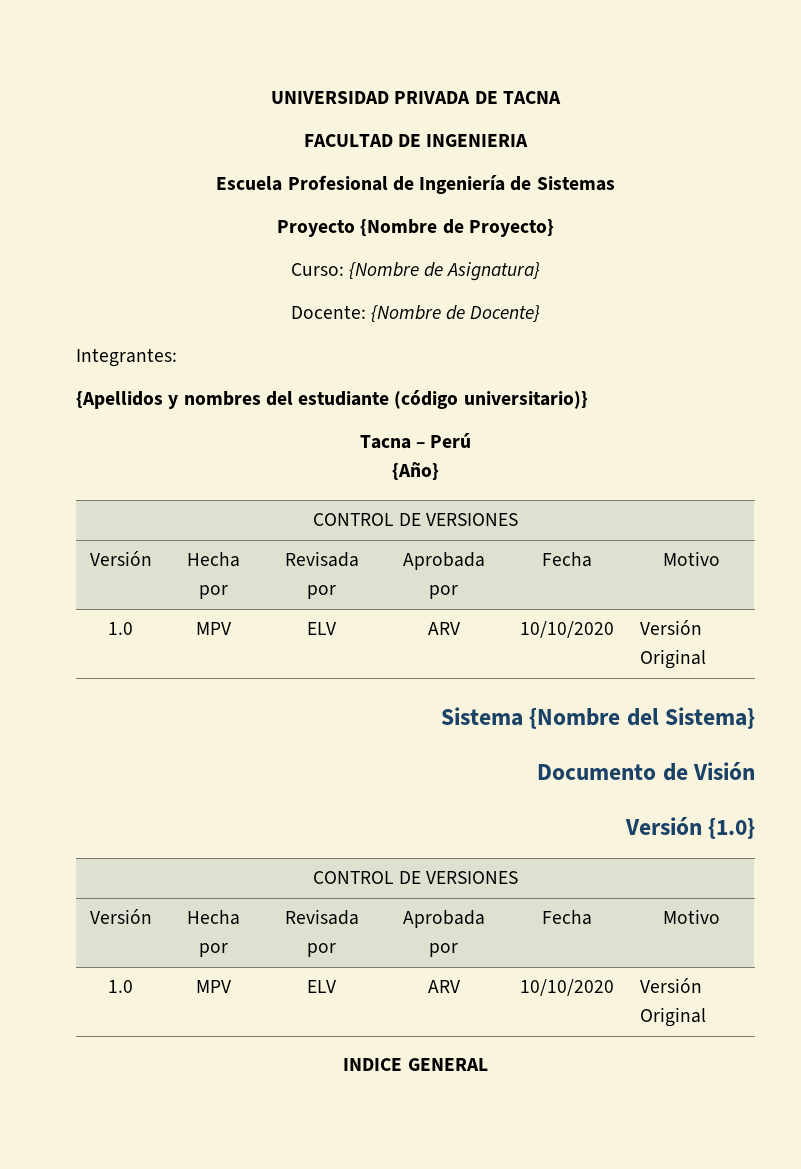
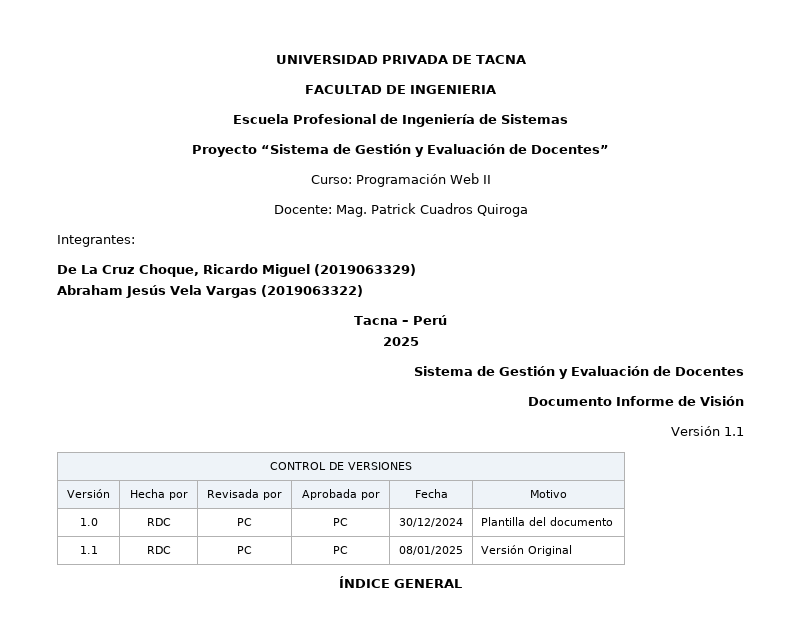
- Proyecto {Nombre de Proyecto}
- Curso: {Nombre de Asignatura}
- Docente: {Nombre de Docente}
+ Proyecto “Sistema de Gestión y Evaluación de Docentes”
+ Curso: Programación Web II
+ Docente: Mag. Patrick Cuadros Quiroga
  Integrantes:
- {Apellidos y nombres del estudiante (código universitario)}
+ De La Cruz Choque, Ricardo Miguel (2019063329)
+ Abraham Jesús Vela Vargas (2019063322)
  Tacna – Perú
- {Año}
+ 2025
+ Sistema de Gestión y Evaluación de Docentes
+ Documento Informe de Visión
+ Versión 1.1
  CONTROL DE VERSIONES
  Versión | Hecha por | Revisada por | Aprobada por | Fecha | Motivo
- 1.0 | MPV | ELV | ARV | 10/10/2020 | Versión Original
- Sistema {Nombre del Sistema}
- Documento de Visión
- Versión {1.0}
- CONTROL DE VERSIONES
- Versión | Hecha por | Revisada por | Aprobada por | Fecha | Motivo
- 1.0 | MPV | ELV | ARV | 10/10/2020 | Versión Original
- INDICE GENERAL
+ 1.0 | RDC | PC | PC | 30/12/2024 | Plantilla del documento
+ 1.1 | RDC | PC | PC | 08/01/2025 | Versión Original
+ ÍNDICE GENERAL

